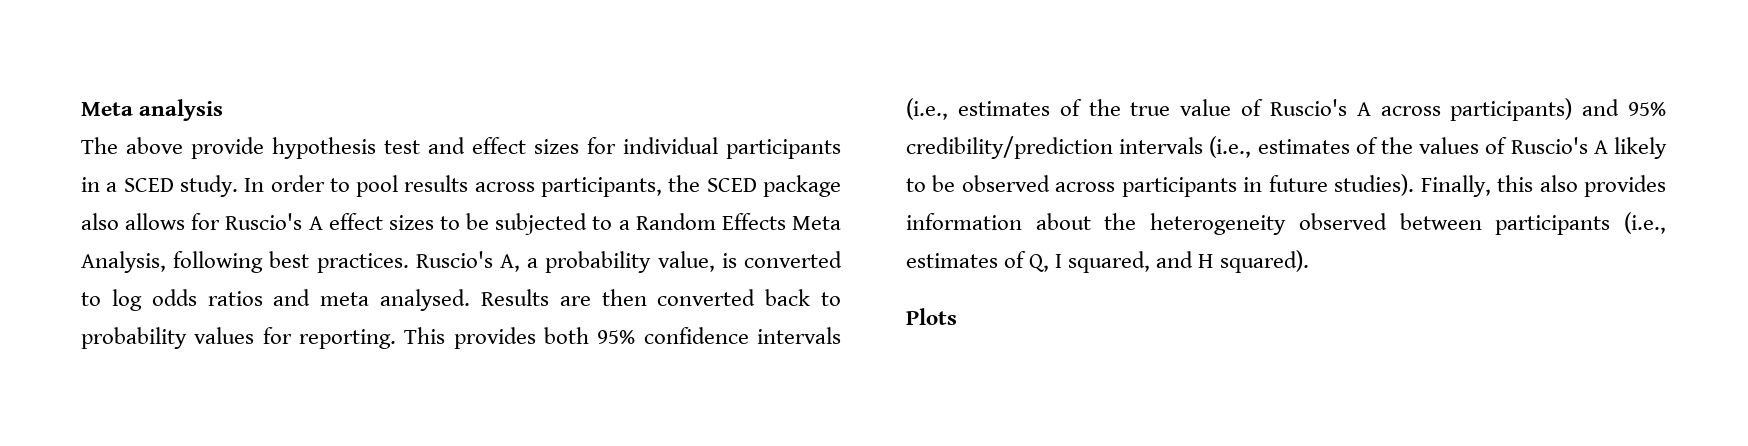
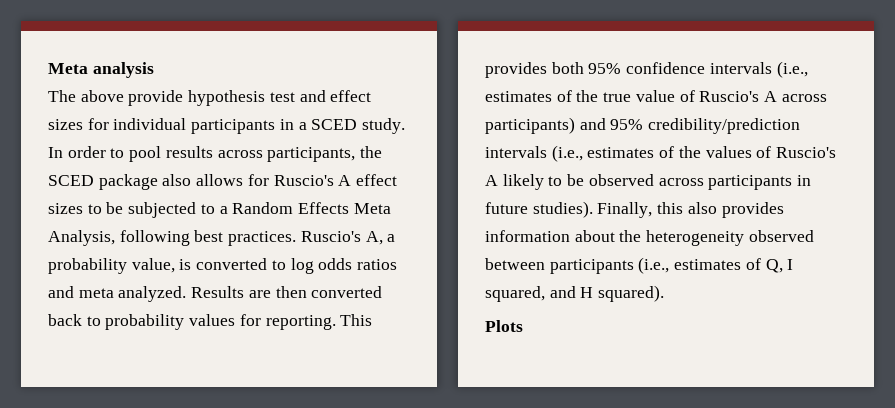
- Ruscio's A, a probability value, is converted to log odds ratios and meta analysed.
+ Ruscio's A, a probability value, is converted to log odds ratios and meta analyzed.

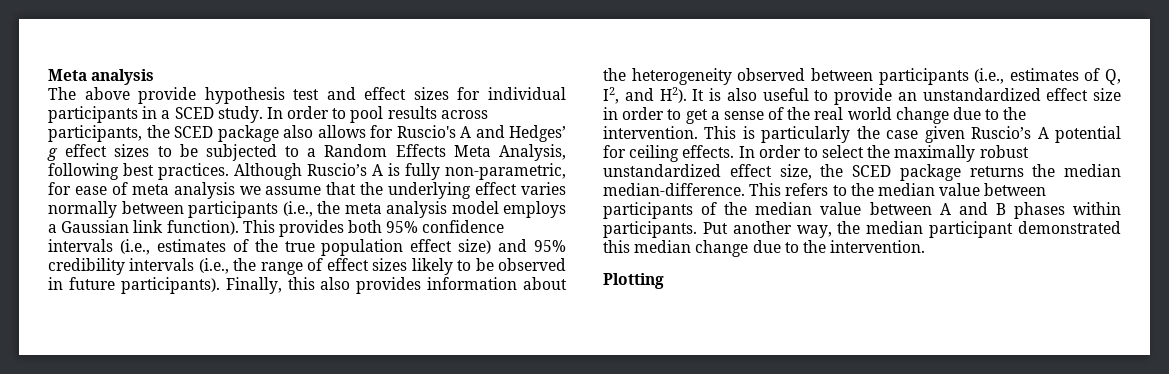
- In order to pool results across participants, the SCED package also allows for Ruscio's A effect sizes to be subjected to a Random Effects Meta Analysis, following best practices.
+ In order to pool results across participants, the SCED package also allows for Ruscio's A and Hedges’ g effect sizes to be subjected to a Random Effects Meta Analysis, following best practices.
- Ruscio's A, a probability value, is converted to log odds ratios and meta analyzed. Results are then converted back to probability values for reporting.
+ Although Ruscio’s A is fully non-parametric, for ease of meta analysis we assume that the underlying effect varies normally between participants (i.e., the meta analysis model employs a Gaussian link function).
- This provides both 95% confidence intervals (i.e., estimates of the true value of Ruscio's A across participants) and 95% credibility/prediction intervals (i.e., estimates of the values of Ruscio's A likely to be observed across participants in future studies).
+ This provides both 95% confidence intervals (i.e., estimates of the true population effect size) and 95% credibility intervals (i.e., the range of effect sizes likely to be observed in future participants).
- Finally, this also provides information about the heterogeneity observed between participants (i.e., estimates of Q, I squared, and H squared).
- Plots
+ Finally, this also provides information about the heterogeneity observed between participants (i.e., estimates of Q, I2, and H2). It is also useful to provide an unstandardized effect size in order to get a sense of the real world change due to the intervention. This is particularly the case given Ruscio’s A potential for ceiling effects. In order to select the maximally robust unstandardized effect size, the SCED package returns the median median-difference. This refers to the median value between participants of the median value between A and B phases within participants. Put another way, the median participant demonstrated this median change due to the intervention.
+ Plotting

